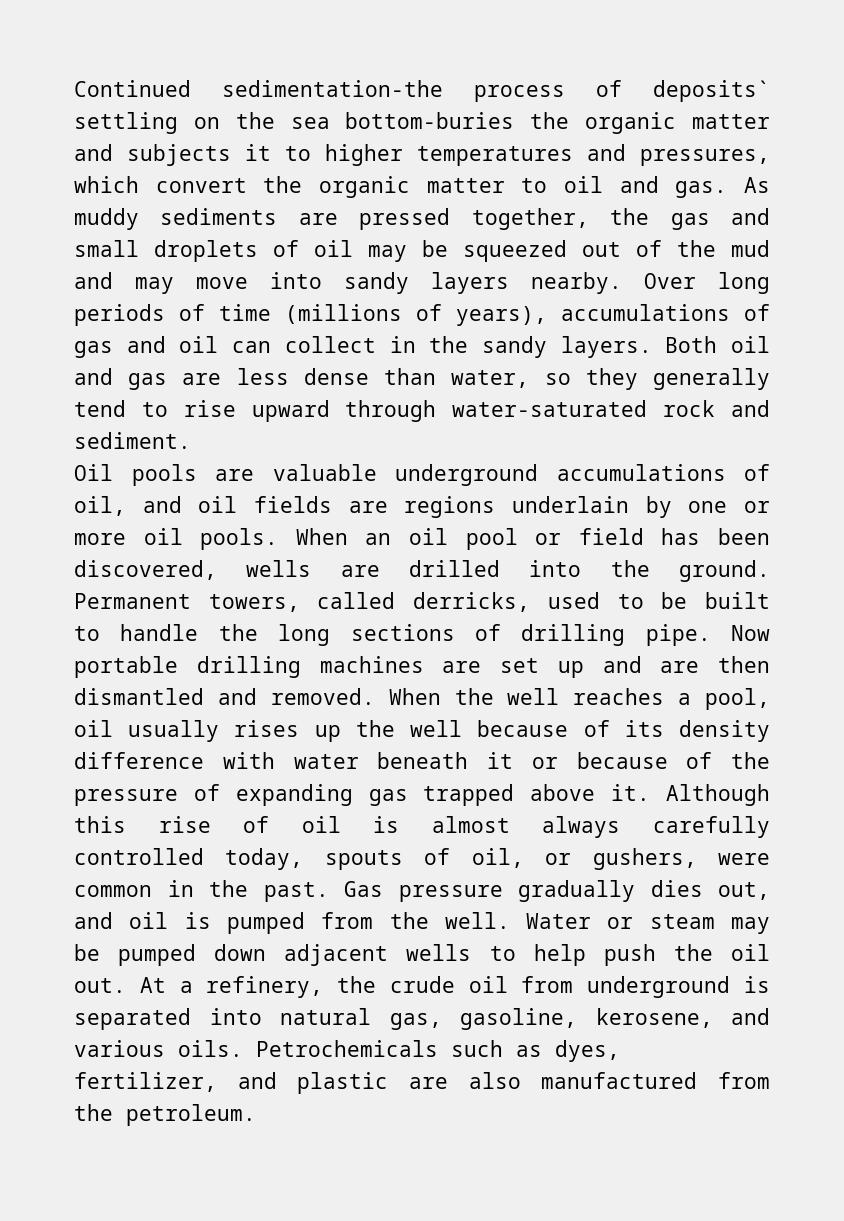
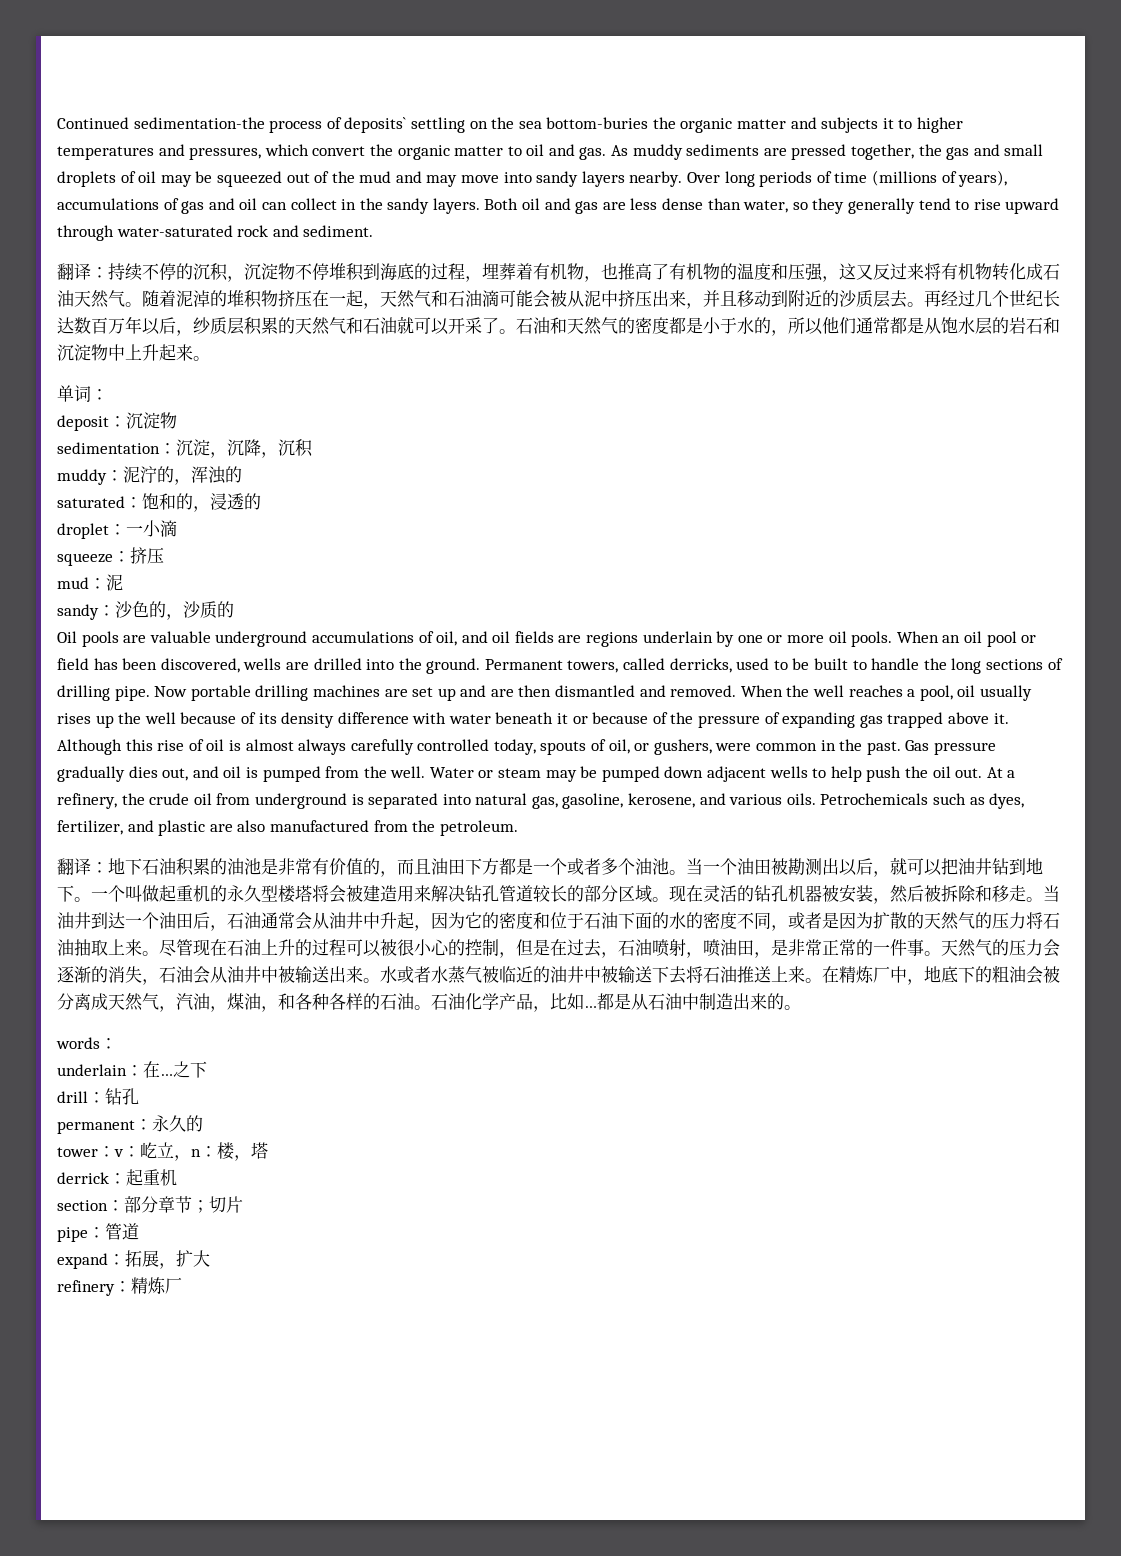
+ 翻译：持续不停的沉积，沉淀物不停堆积到海底的过程，埋葬着有机物，也推高了有机物的温度和压强，这又反过来将有机物转化成石油天然气。随着泥淖的堆积物挤压在一起，天然气和石油滴可能会被从泥中挤压出来，并且移动到附近的沙质层去。再经过几个世纪长达数百万年以后，纱质层积累的天然气和石油就可以开采了。石油和天然气的密度都是小于水的，所以他们通常都是从饱水层的岩石和沉淀物中上升起来。
+ 单词：
+ deposit：沉淀物
+ sedimentation：沉淀，沉降，沉积
+ muddy：泥泞的，浑浊的
+ saturated：饱和的，浸透的
+ droplet：一小滴
+ squeeze：挤压
+ mud：泥
+ sandy：沙色的，沙质的
+ 翻译：地下石油积累的油池是非常有价值的，而且油田下方都是一个或者多个油池。当一个油田被勘测出以后，就可以把油井钻到地下。一个叫做起重机的永久型楼塔将会被建造用来解决钻孔管道较长的部分区域。现在灵活的钻孔机器被安装，然后被拆除和移走。当油井到达一个油田后，石油通常会从油井中升起，因为它的密度和位于石油下面的水的密度不同，或者是因为扩散的天然气的压力将石油抽取上来。尽管现在石油上升的过程可以被很小心的控制，但是在过去，石油喷射，喷油田，是非常正常的一件事。天然气的压力会逐渐的消失，石油会从油井中被输送出来。水或者水蒸气被临近的油井中被输送下去将石油推送上来。在精炼厂中，地底下的粗油会被分离成天然气，汽油，煤油，和各种各样的石油。石油化学产品，比如…都是从石油中制造出来的。
+ words：
+ underlain：在…之下
+ drill：钻孔
+ permanent：永久的
+ tower：v：屹立，n：楼，塔
+ derrick：起重机
+ section：部分章节；切片
+ pipe：管道
+ expand：拓展，扩大
+ refinery：精炼厂

